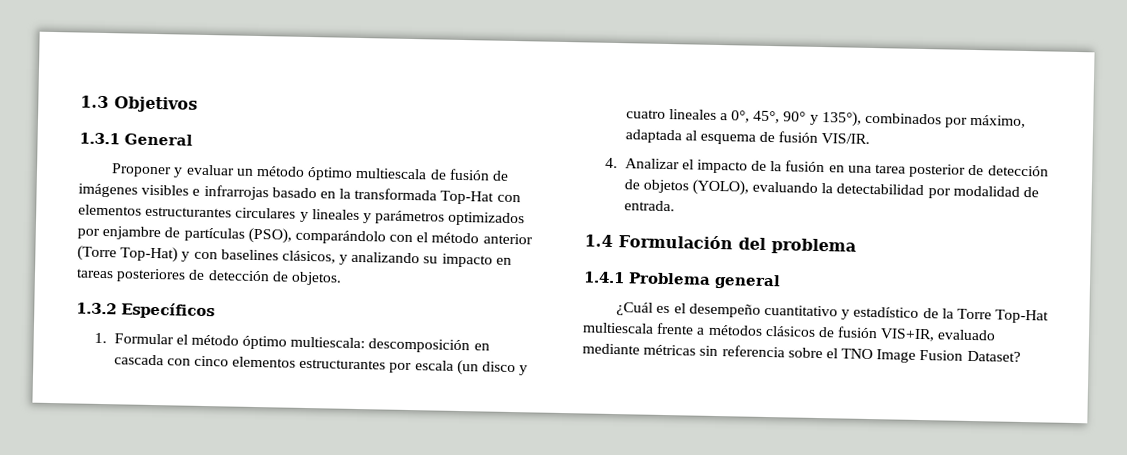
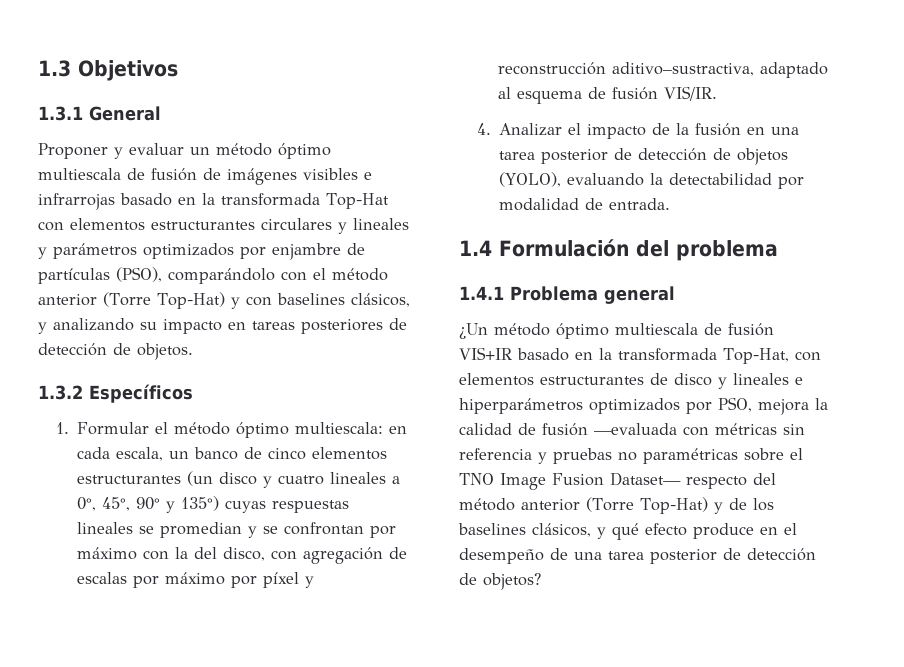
- 1. Formular el método óptimo multiescala: descomposición en cascada con cinco elementos estructurantes por escala (un disco y cuatro lineales a 0°, 45°, 90° y 135°), combinados por máximo, adaptada al esquema de fusión VIS/IR.
+ 1. Formular el método óptimo multiescala: en cada escala, un banco de cinco elementos estructurantes (un disco y cuatro lineales a 0°, 45°, 90° y 135°) cuyas respuestas lineales se promedian y se confrontan por máximo con la del disco, con agregación de escalas por máximo por píxel y reconstrucción aditivo–sustractiva, adaptado al esquema de fusión VIS/IR.
- ¿Cuál es el desempeño cuantitativo y estadístico de la Torre Top-Hat multiescala frente a métodos clásicos de fusión VIS+IR, evaluado mediante métricas sin referencia sobre el TNO Image Fusion Dataset?
+ ¿Un método óptimo multiescala de fusión VIS+IR basado en la transformada Top-Hat, con elementos estructurantes de disco y lineales e hiperparámetros optimizados por PSO, mejora la calidad de fusión —evaluada con métricas sin referencia y pruebas no paramétricas sobre el TNO Image Fusion Dataset— respecto del método anterior (Torre Top-Hat) y de los baselines clásicos, y qué efecto produce en el desempeño de una tarea posterior de detección de objetos?

